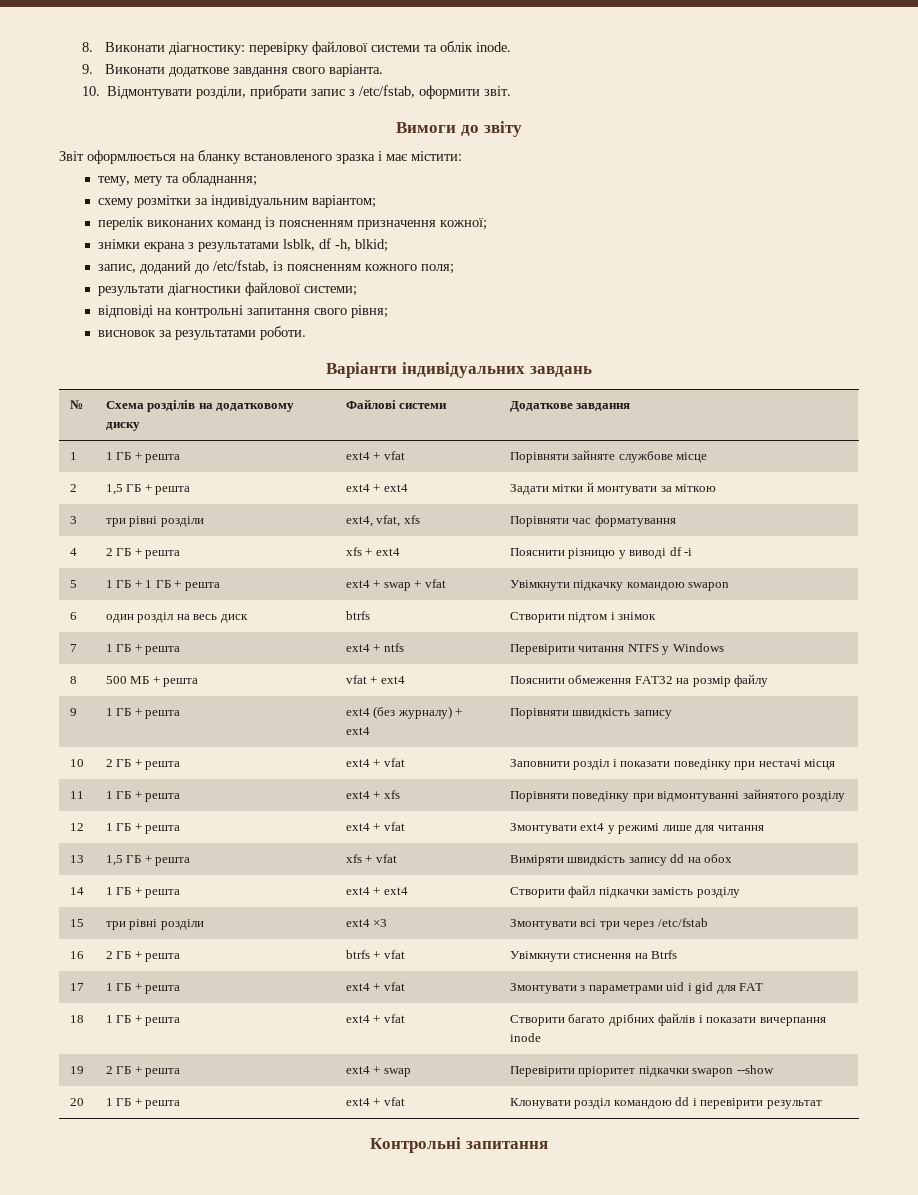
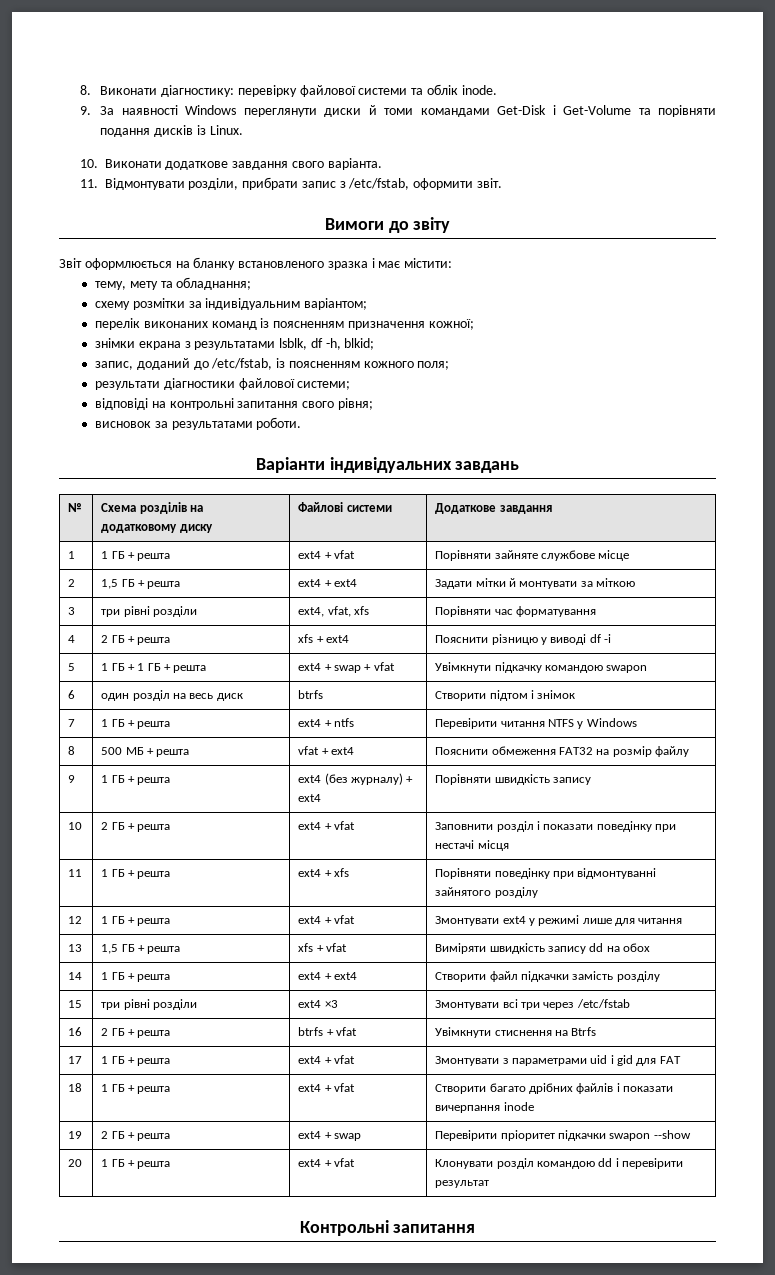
- 9. Виконати додаткове завдання свого варіанта.
+ 9. За наявності Windows переглянути диски й томи командами Get-Disk і Get-Volume та порівняти подання дисків із Linux.
+ 10. Виконати додаткове завдання свого варіанта.
- 10. Відмонтувати розділи, прибрати запис з /etc/fstab, оформити звіт.
+ 11. Відмонтувати розділи, прибрати запис з /etc/fstab, оформити звіт.

